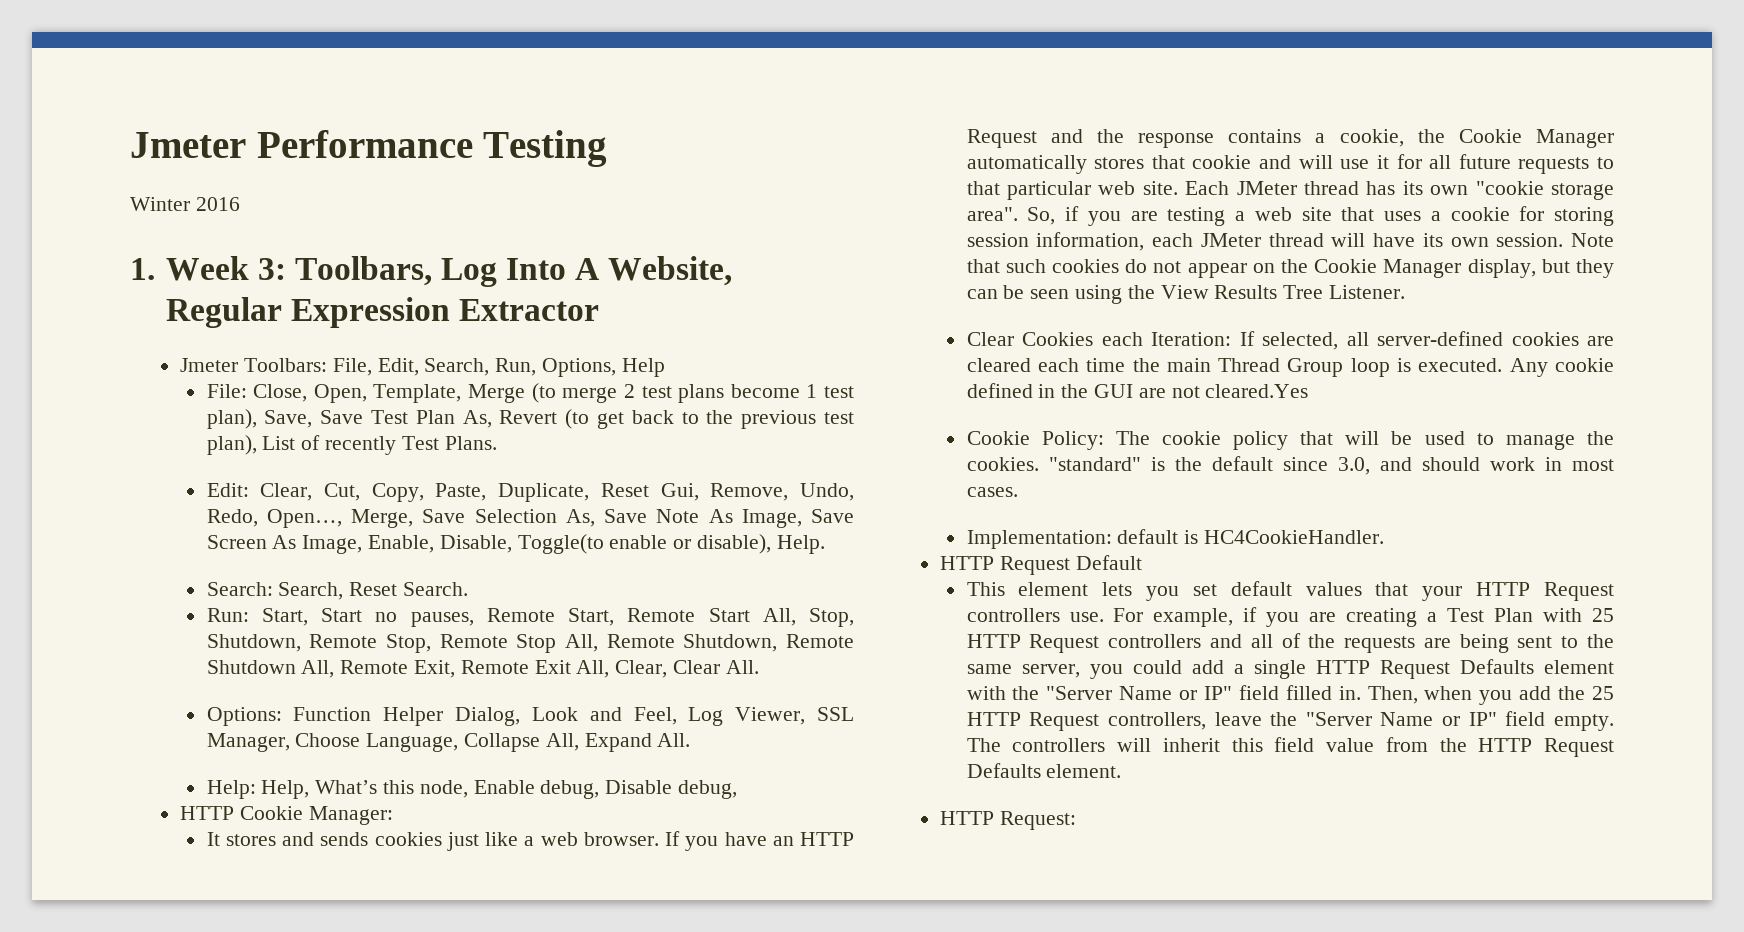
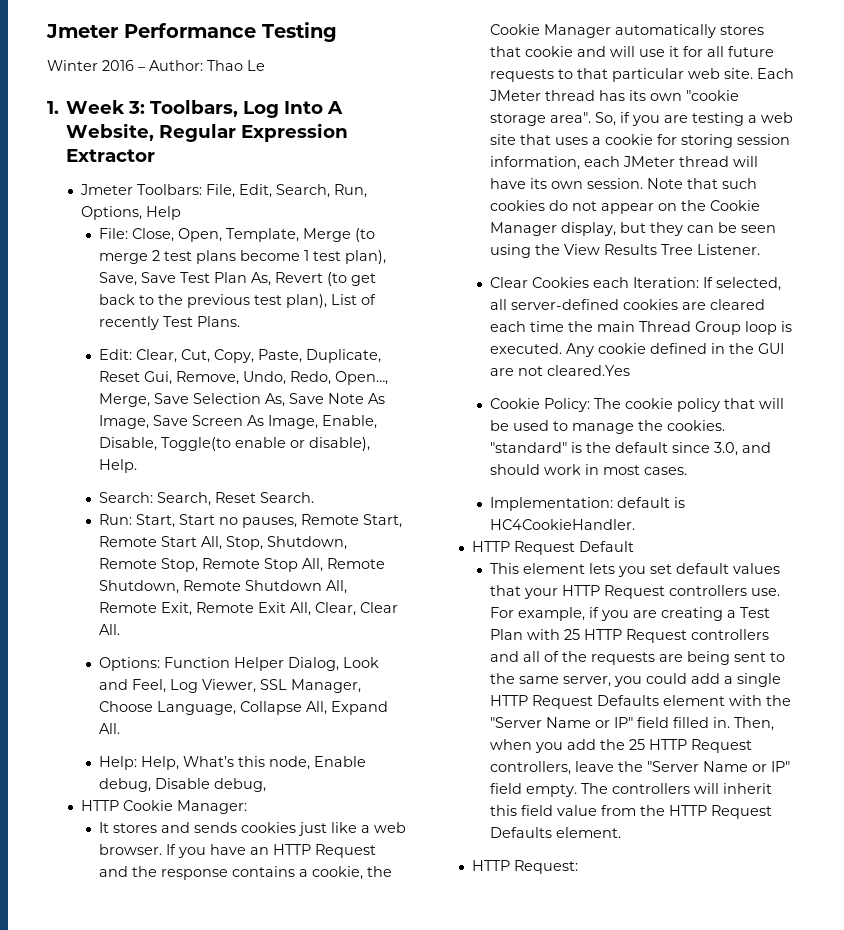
- Winter 2016
+ Winter 2016 – Author: Thao Le

